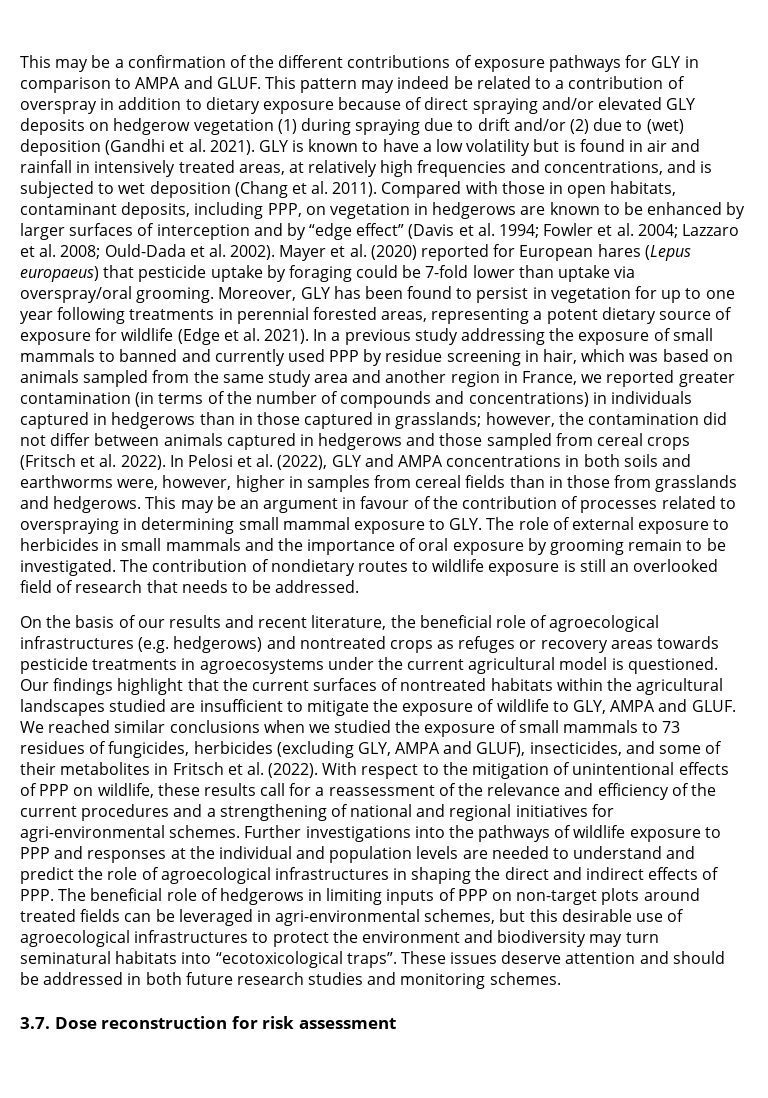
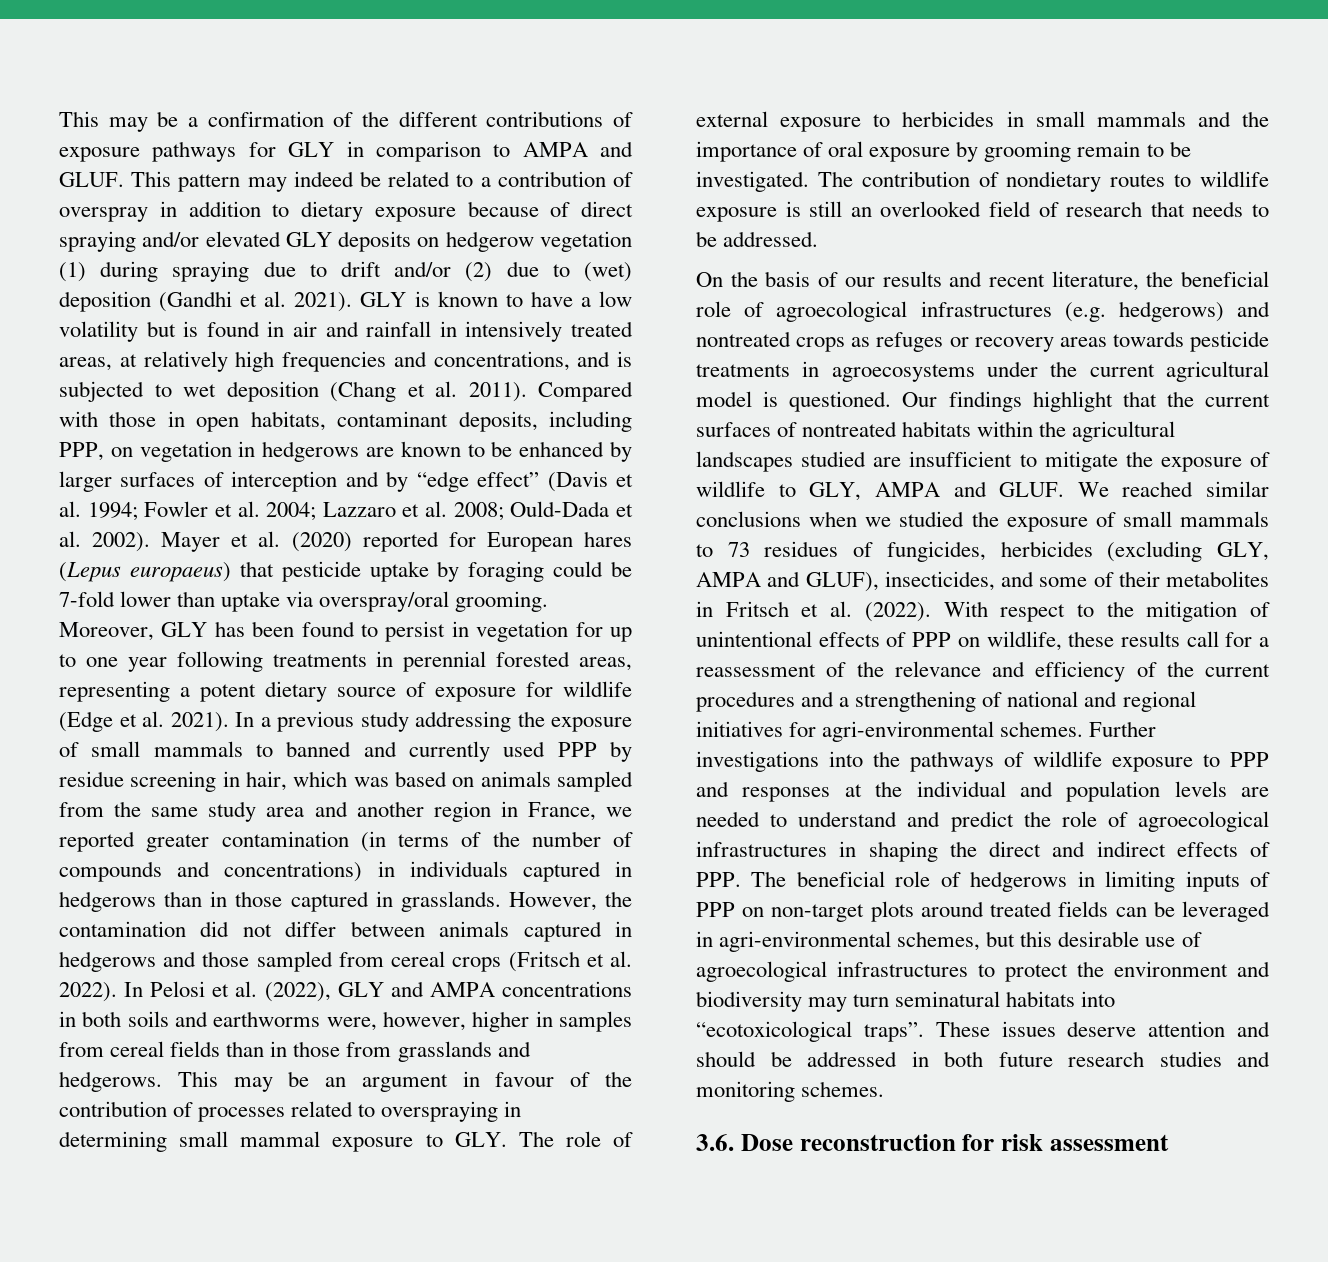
- In a previous study addressing the exposure of small mammals to banned and currently used PPP by residue screening in hair, which was based on animals sampled from the same study area and another region in France, we reported greater contamination (in terms of the number of compounds and concentrations) in individuals captured in hedgerows than in those captured in grasslands; however, the contamination did not differ between animals captured in hedgerows and those sampled from cereal crops (Fritsch et al. 2022).
+ In a previous study addressing the exposure of small mammals to banned and currently used PPP by residue screening in hair, which was based on animals sampled from the same study area and another region in France, we reported greater contamination (in terms of the number of compounds and concentrations) in individuals captured in hedgerows than in those captured in grasslands. However, the contamination did not differ between animals captured in hedgerows and those sampled from cereal crops (Fritsch et al. 2022).
- 3.7. Dose reconstruction for risk assessment
+ 3.6. Dose reconstruction for risk assessment

